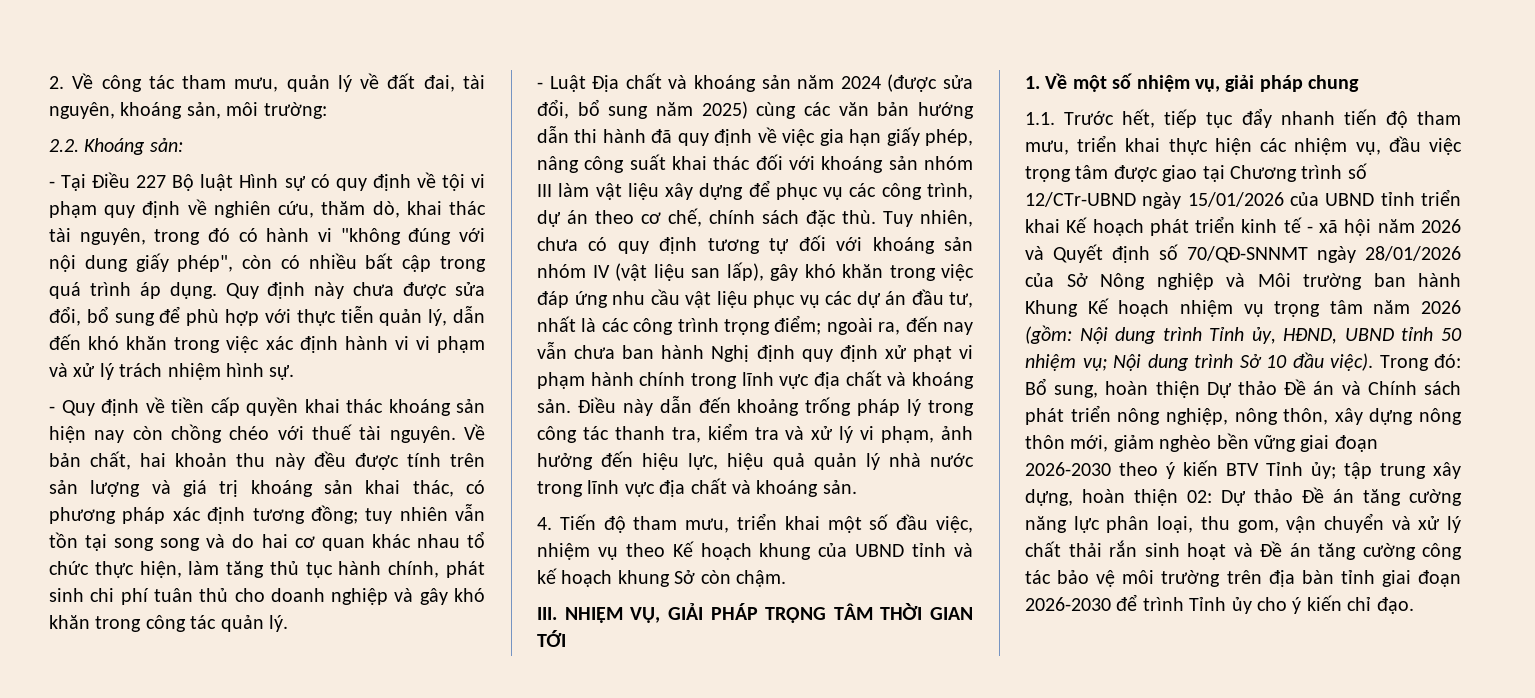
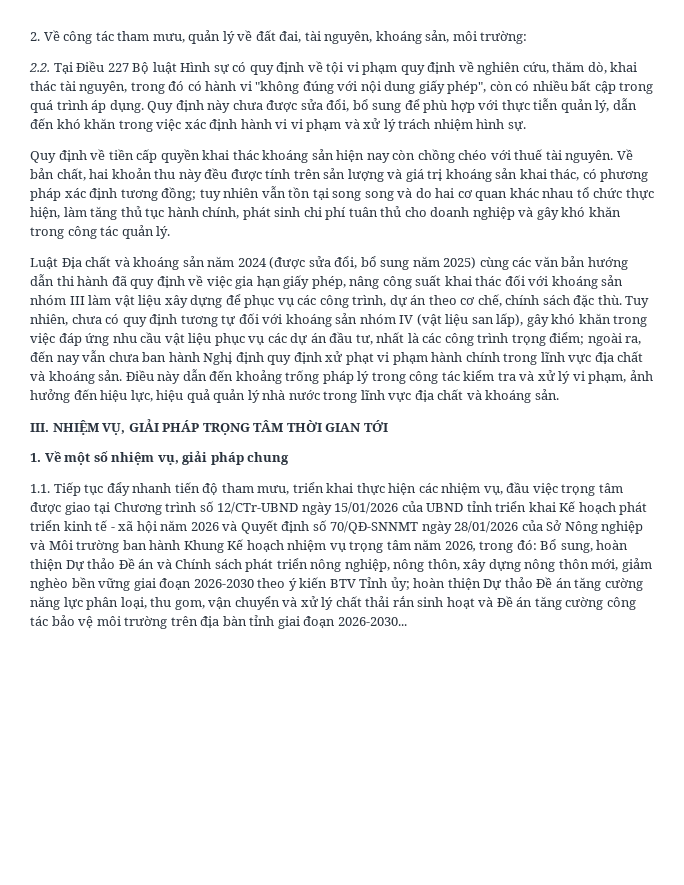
- 2.2. Khoáng sản:
- - Tại Điều 227 Bộ luật Hình sự có quy định về tội vi phạm quy định về nghiên cứu, thăm dò, khai thác tài nguyên, trong đó có hành vi "không đúng với nội dung giấy phép", còn có nhiều bất cập trong quá trình áp dụng.
+ 2.2. Tại Điều 227 Bộ luật Hình sự có quy định về tội vi phạm quy định về nghiên cứu, thăm dò, khai thác tài nguyên, trong đó có hành vi "không đúng với nội dung giấy phép", còn có nhiều bất cập trong quá trình áp dụng.
- - Quy định về tiền cấp quyền khai thác khoáng sản hiện nay còn chồng chéo với thuế tài nguyên.
+ Quy định về tiền cấp quyền khai thác khoáng sản hiện nay còn chồng chéo với thuế tài nguyên.
- - Luật Địa chất và khoáng sản năm 2024 (được sửa đổi, bổ sung năm 2025) cùng các văn bản hướng dẫn thi hành đã quy định về việc gia hạn giấy phép, nâng công suất khai thác đối với khoáng sản nhóm III làm vật liệu xây dựng để phục vụ các công trình, dự án theo cơ chế, chính sách đặc thù.
+ Luật Địa chất và khoáng sản năm 2024 (được sửa đổi, bổ sung năm 2025) cùng các văn bản hướng dẫn thi hành đã quy định về việc gia hạn giấy phép, nâng công suất khai thác đối với khoáng sản nhóm III làm vật liệu xây dựng để phục vụ các công trình, dự án theo cơ chế, chính sách đặc thù.
- Điều này dẫn đến khoảng trống pháp lý trong công tác thanh tra, kiểm tra và xử lý vi phạm, ảnh hưởng đến hiệu lực, hiệu quả quản lý nhà nước trong lĩnh vực địa chất và khoáng sản.
+ Điều này dẫn đến khoảng trống pháp lý trong công tác kiểm tra và xử lý vi phạm, ảnh hưởng đến hiệu lực, hiệu quả quản lý nhà nước trong lĩnh vực địa chất và khoáng sản.
- 4. Tiến độ tham mưu, triển khai một số đầu việc, nhiệm vụ theo Kế hoạch khung của UBND tỉnh và kế hoạch khung Sở còn chậm.
- 1.1. Trước hết, tiếp tục đẩy nhanh tiến độ tham mưu, triển khai thực hiện các nhiệm vụ, đầu việc trọng tâm được giao tại Chương trình số 12/CTr-UBND ngày 15/01/2026 của UBND tỉnh triển khai Kế hoạch phát triển kinh tế - xã hội năm 2026 và Quyết định số 70/QĐ-SNNMT ngày 28/01/2026 của Sở Nông nghiệp và Môi trường ban hành Khung Kế hoạch nhiệm vụ trọng tâm năm 2026 (gồm: Nội dung trình Tỉnh ủy, HĐND, UBND tỉnh 50 nhiệm vụ; Nội dung trình Sở 10 đầu việc). Trong đó:
+ 1.1. Tiếp tục đẩy nhanh tiến độ tham mưu, triển khai thực hiện các nhiệm vụ, đầu việc trọng tâm được giao tại Chương trình số 12/CTr-UBND ngày 15/01/2026 của UBND tỉnh triển khai Kế hoạch phát triển kinh tế - xã hội năm 2026 và Quyết định số 70/QĐ-SNNMT ngày 28/01/2026 của Sở Nông nghiệp và Môi trường ban hành Khung Kế hoạch nhiệm vụ trọng tâm năm 2026, trong đó:
- tập trung xây dựng, hoàn thiện 02: Dự thảo Đề án tăng cường năng lực phân loại, thu gom, vận chuyển và xử lý chất thải rắn sinh hoạt và Đề án tăng cường công tác bảo vệ môi trường trên địa bàn tỉnh giai đoạn 2026-2030 để trình Tỉnh ủy cho ý kiến chỉ đạo.
+ hoàn thiện Dự thảo Đề án tăng cường năng lực phân loại, thu gom, vận chuyển và xử lý chất thải rắn sinh hoạt và Đề án tăng cường công tác bảo vệ môi trường trên địa bàn tỉnh giai đoạn 2026-2030...

